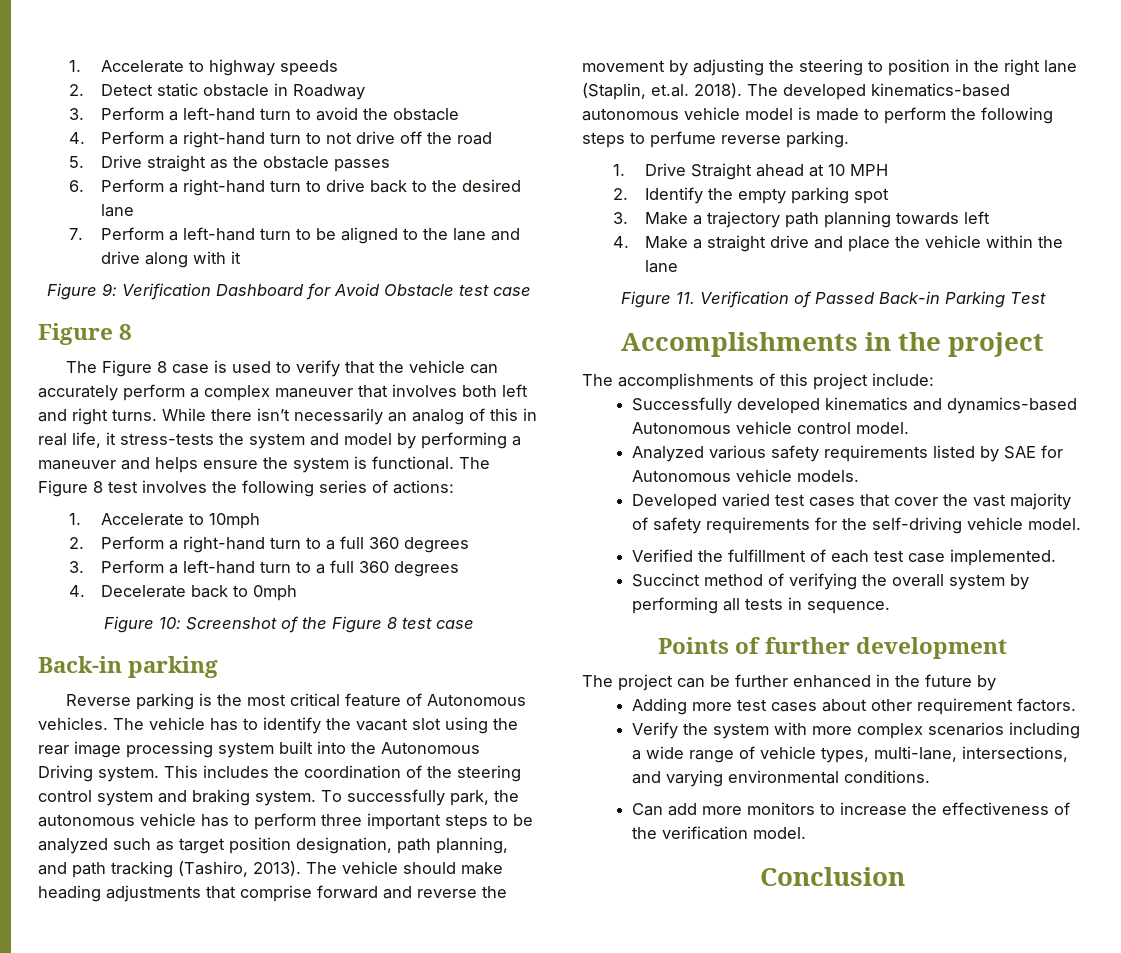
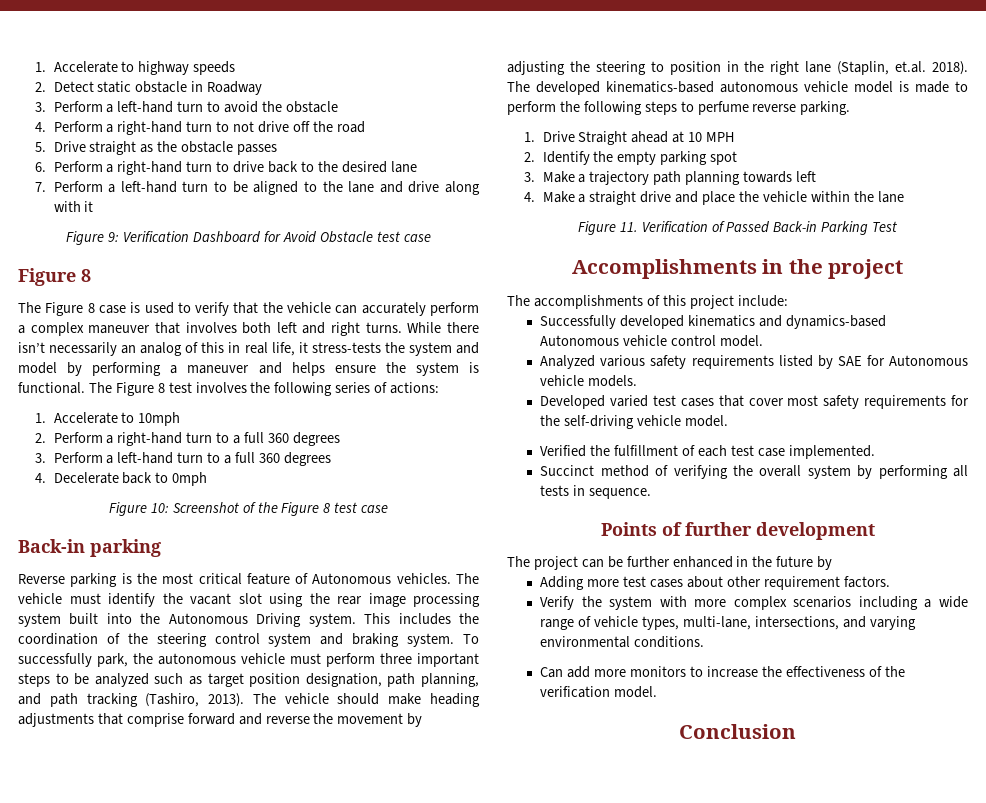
- The vehicle has to identify the vacant slot using the rear image processing system built into the Autonomous Driving system.
+ The vehicle must identify the vacant slot using the rear image processing system built into the Autonomous Driving system.
- To successfully park, the autonomous vehicle has to perform three important steps to be analyzed such as target position designation, path planning, and path tracking (Tashiro, 2013).
+ To successfully park, the autonomous vehicle must perform three important steps to be analyzed such as target position designation, path planning, and path tracking (Tashiro, 2013).
- Developed varied test cases that cover the vast majority of safety requirements for the self-driving vehicle model.
+ Developed varied test cases that cover most safety requirements for the self-driving vehicle model.

